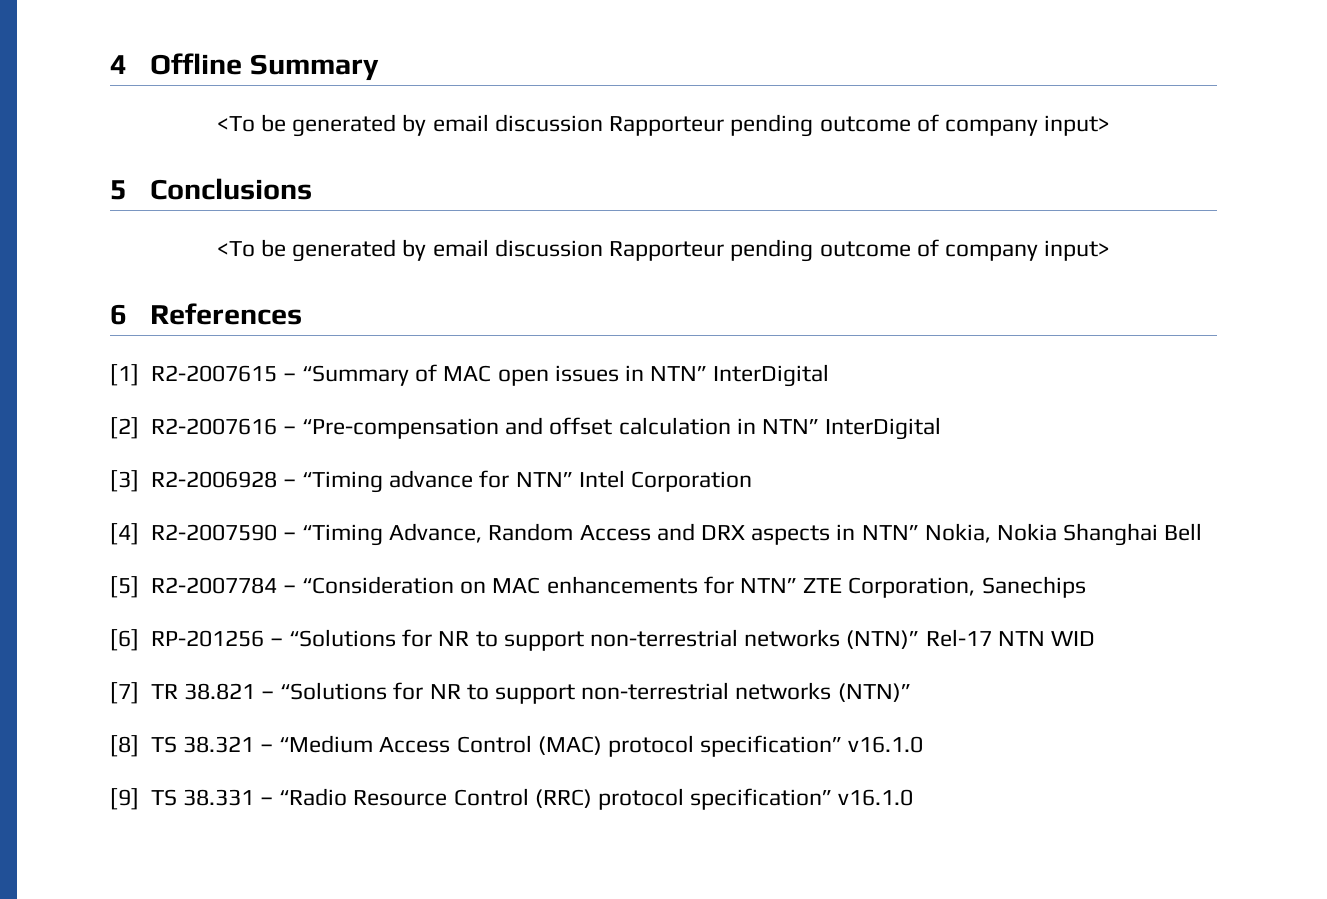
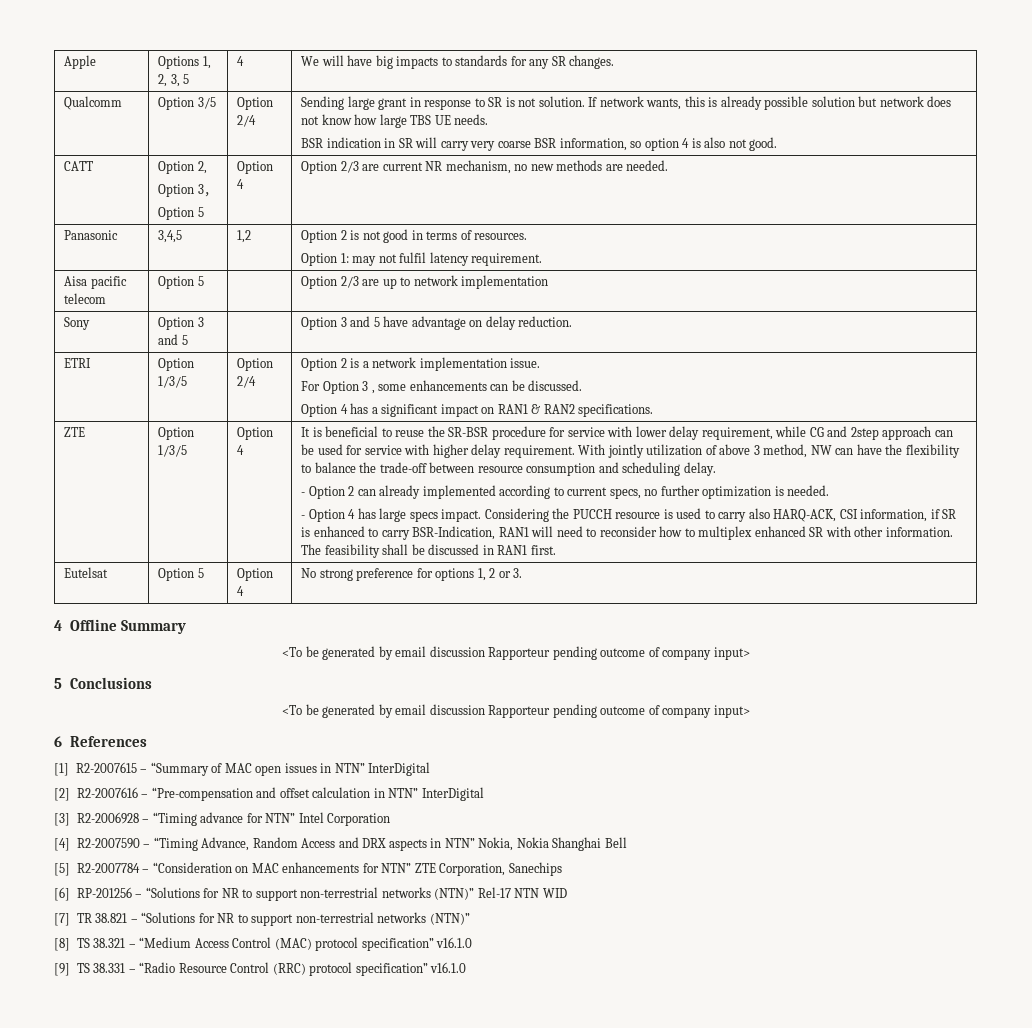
+ Apple | Options 1, 2, 3, 5 | 4 | We will have big impacts to standards for any SR changes.
+ Qualcomm | Option 3/5 | Option 2/4 | Sending large grant in response to SR is not solution. If network wants, this is already possible solution but network does not know how large TBS UE needs.
+ BSR indication in SR will carry very coarse BSR information, so option 4 is also not good.
+ CATT | Option 2,
+ Option 3，
+ Option 5 | Option 4 | Option 2/3 are current NR mechanism, no new methods are needed.
+ Panasonic | 3,4,5 | 1,2 | Option 2 is not good in terms of resources.
+ Option 1: may not fulfil latency requirement.
+ Aisa pacific telecom | Option 5 | | Option 2/3 are up to network implementation
+ Sony | Option 3 and 5 | | Option 3 and 5 have advantage on delay reduction.
+ ETRI | Option 1/3/5 | Option 2/4 | Option 2 is a network implementation issue.
+ For Option 3 , some enhancements can be discussed.
+ Option 4 has a significant impact on RAN1 & RAN2 specifications.
+ ZTE | Option 1/3/5 | Option 4 | It is beneficial to reuse the SR-BSR procedure for service with lower delay requirement, while CG and 2step approach can be used for service with higher delay requirement. With jointly utilization of above 3 method, NW can have the flexibility to balance the trade-off between resource consumption and scheduling delay.
+ - Option 2 can already implemented according to current specs, no further optimization is needed.
+ - Option 4 has large specs impact. Considering the PUCCH resource is used to carry also HARQ-ACK, CSI information, if SR is enhanced to carry BSR-Indication, RAN1 will need to reconsider how to multiplex enhanced SR with other information. The feasibility shall be discussed in RAN1 first.
+ Eutelsat | Option 5 | Option 4 | No strong preference for options 1, 2 or 3.

